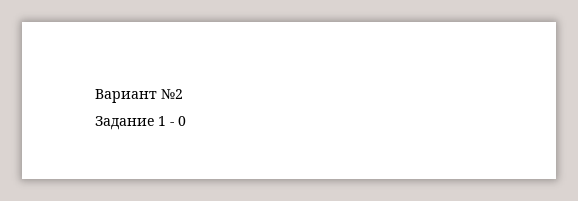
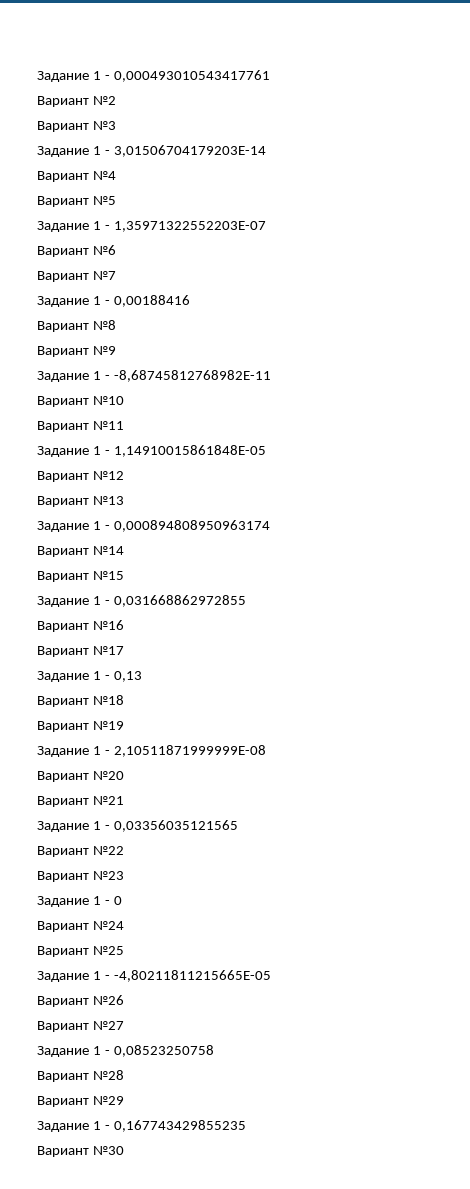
+ Задание 1 - 0,000493010543417761
  Вариант №2
+ Вариант №3
+ Задание 1 - 3,01506704179203E-14
+ Вариант №4
+ Вариант №5
+ Задание 1 - 1,35971322552203E-07
+ Вариант №6
+ Вариант №7
+ Задание 1 - 0,00188416
+ Вариант №8
+ Вариант №9
+ Задание 1 - -8,68745812768982E-11
+ Вариант №10
+ Вариант №11
+ Задание 1 - 1,14910015861848E-05
+ Вариант №12
+ Вариант №13
+ Задание 1 - 0,000894808950963174
+ Вариант №14
+ Вариант №15
+ Задание 1 - 0,031668862972855
+ Вариант №16
+ Вариант №17
+ Задание 1 - 0,13
+ Вариант №18
+ Вариант №19
+ Задание 1 - 2,10511871999999E-08
+ Вариант №20
+ Вариант №21
+ Задание 1 - 0,03356035121565
+ Вариант №22
+ Вариант №23
  Задание 1 - 0
+ Вариант №24
+ Вариант №25
+ Задание 1 - -4,80211811215665E-05
+ Вариант №26
+ Вариант №27
+ Задание 1 - 0,08523250758
+ Вариант №28
+ Вариант №29
+ Задание 1 - 0,167743429855235
+ Вариант №30

